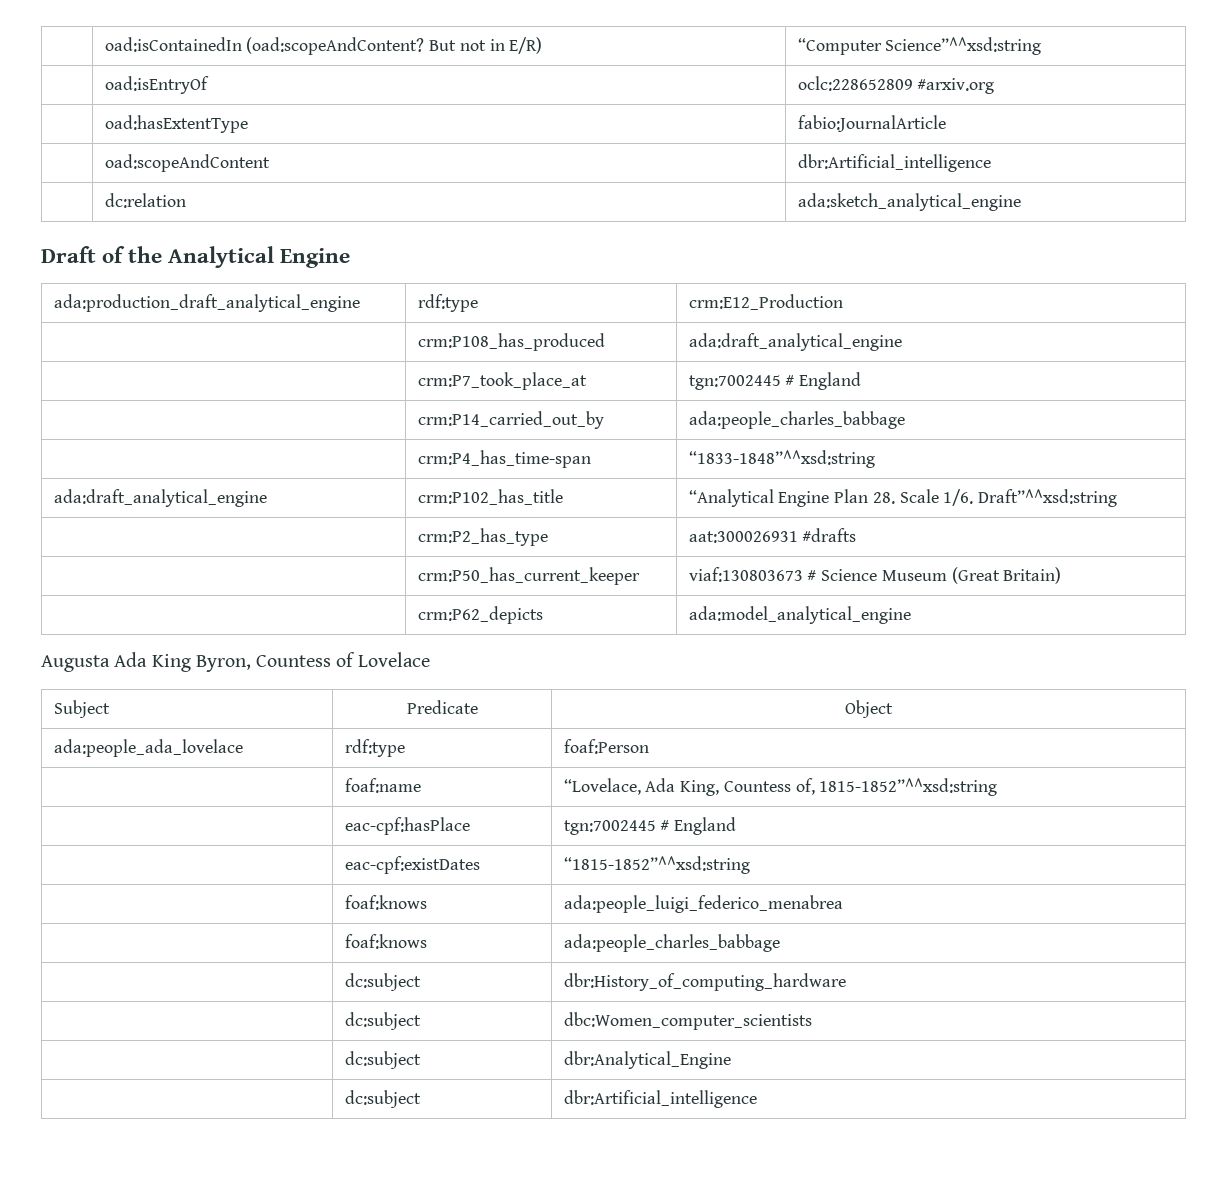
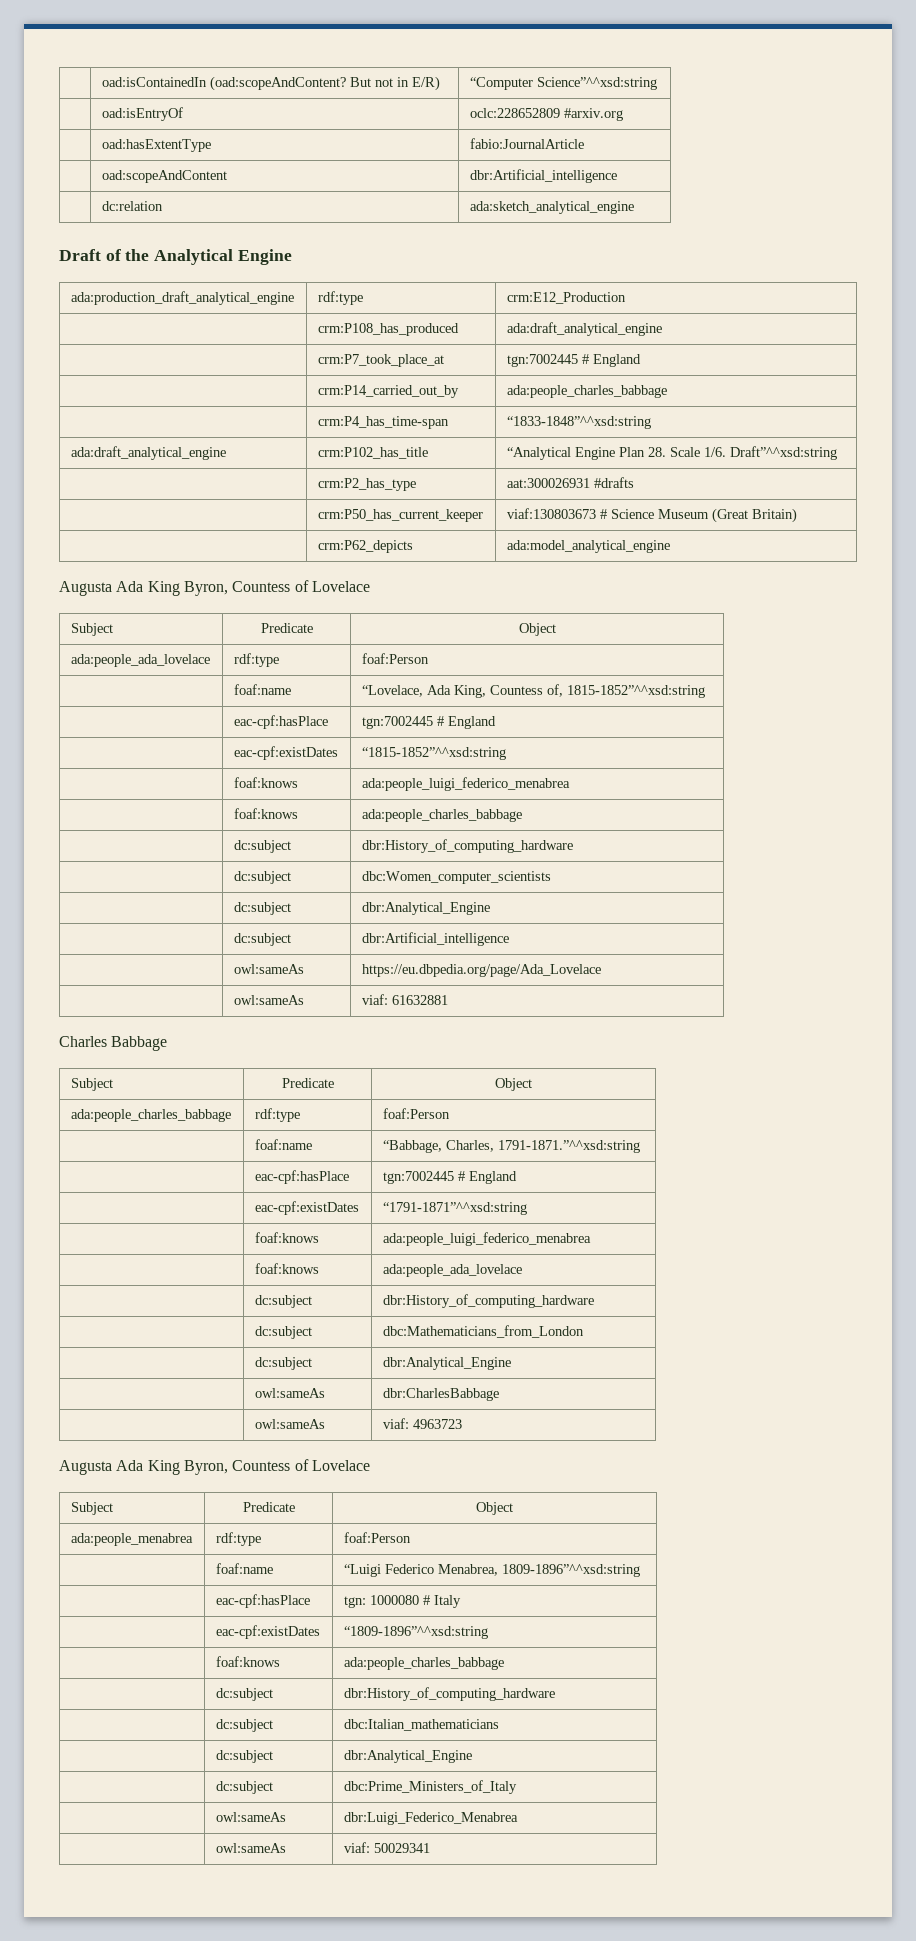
+ | owl:sameAs | https://eu.dbpedia.org/page/Ada_Lovelace
+ | owl:sameAs | viaf: 61632881
+ Charles Babbage
+ Subject | Predicate | Object
+ ada:people_charles_babbage | rdf:type | foaf:Person
+ | foaf:name | “Babbage, Charles, 1791-1871.”^^xsd:string
+ | eac-cpf:hasPlace | tgn:7002445 # England
+ | eac-cpf:existDates | “1791-1871”^^xsd:string
+ | foaf:knows | ada:people_luigi_federico_menabrea
+ | foaf:knows | ada:people_ada_lovelace
+ | dc:subject | dbr:History_of_computing_hardware
+ | dc:subject | dbc:Mathematicians_from_London
+ | dc:subject | dbr:Analytical_Engine
+ | owl:sameAs | dbr:CharlesBabbage
+ | owl:sameAs | viaf: 4963723
+ Augusta Ada King Byron, Countess of Lovelace
+ Subject | Predicate | Object
+ ada:people_menabrea | rdf:type | foaf:Person
+ | foaf:name | “Luigi Federico Menabrea, 1809-1896”^^xsd:string
+ | eac-cpf:hasPlace | tgn: 1000080 # Italy
+ | eac-cpf:existDates | “1809-1896”^^xsd:string
+ | foaf:knows | ada:people_charles_babbage
+ | dc:subject | dbr:History_of_computing_hardware
+ | dc:subject | dbc:Italian_mathematicians
+ | dc:subject | dbr:Analytical_Engine
+ | dc:subject | dbc:Prime_Ministers_of_Italy
+ | owl:sameAs | dbr:Luigi_Federico_Menabrea
+ | owl:sameAs | viaf: 50029341

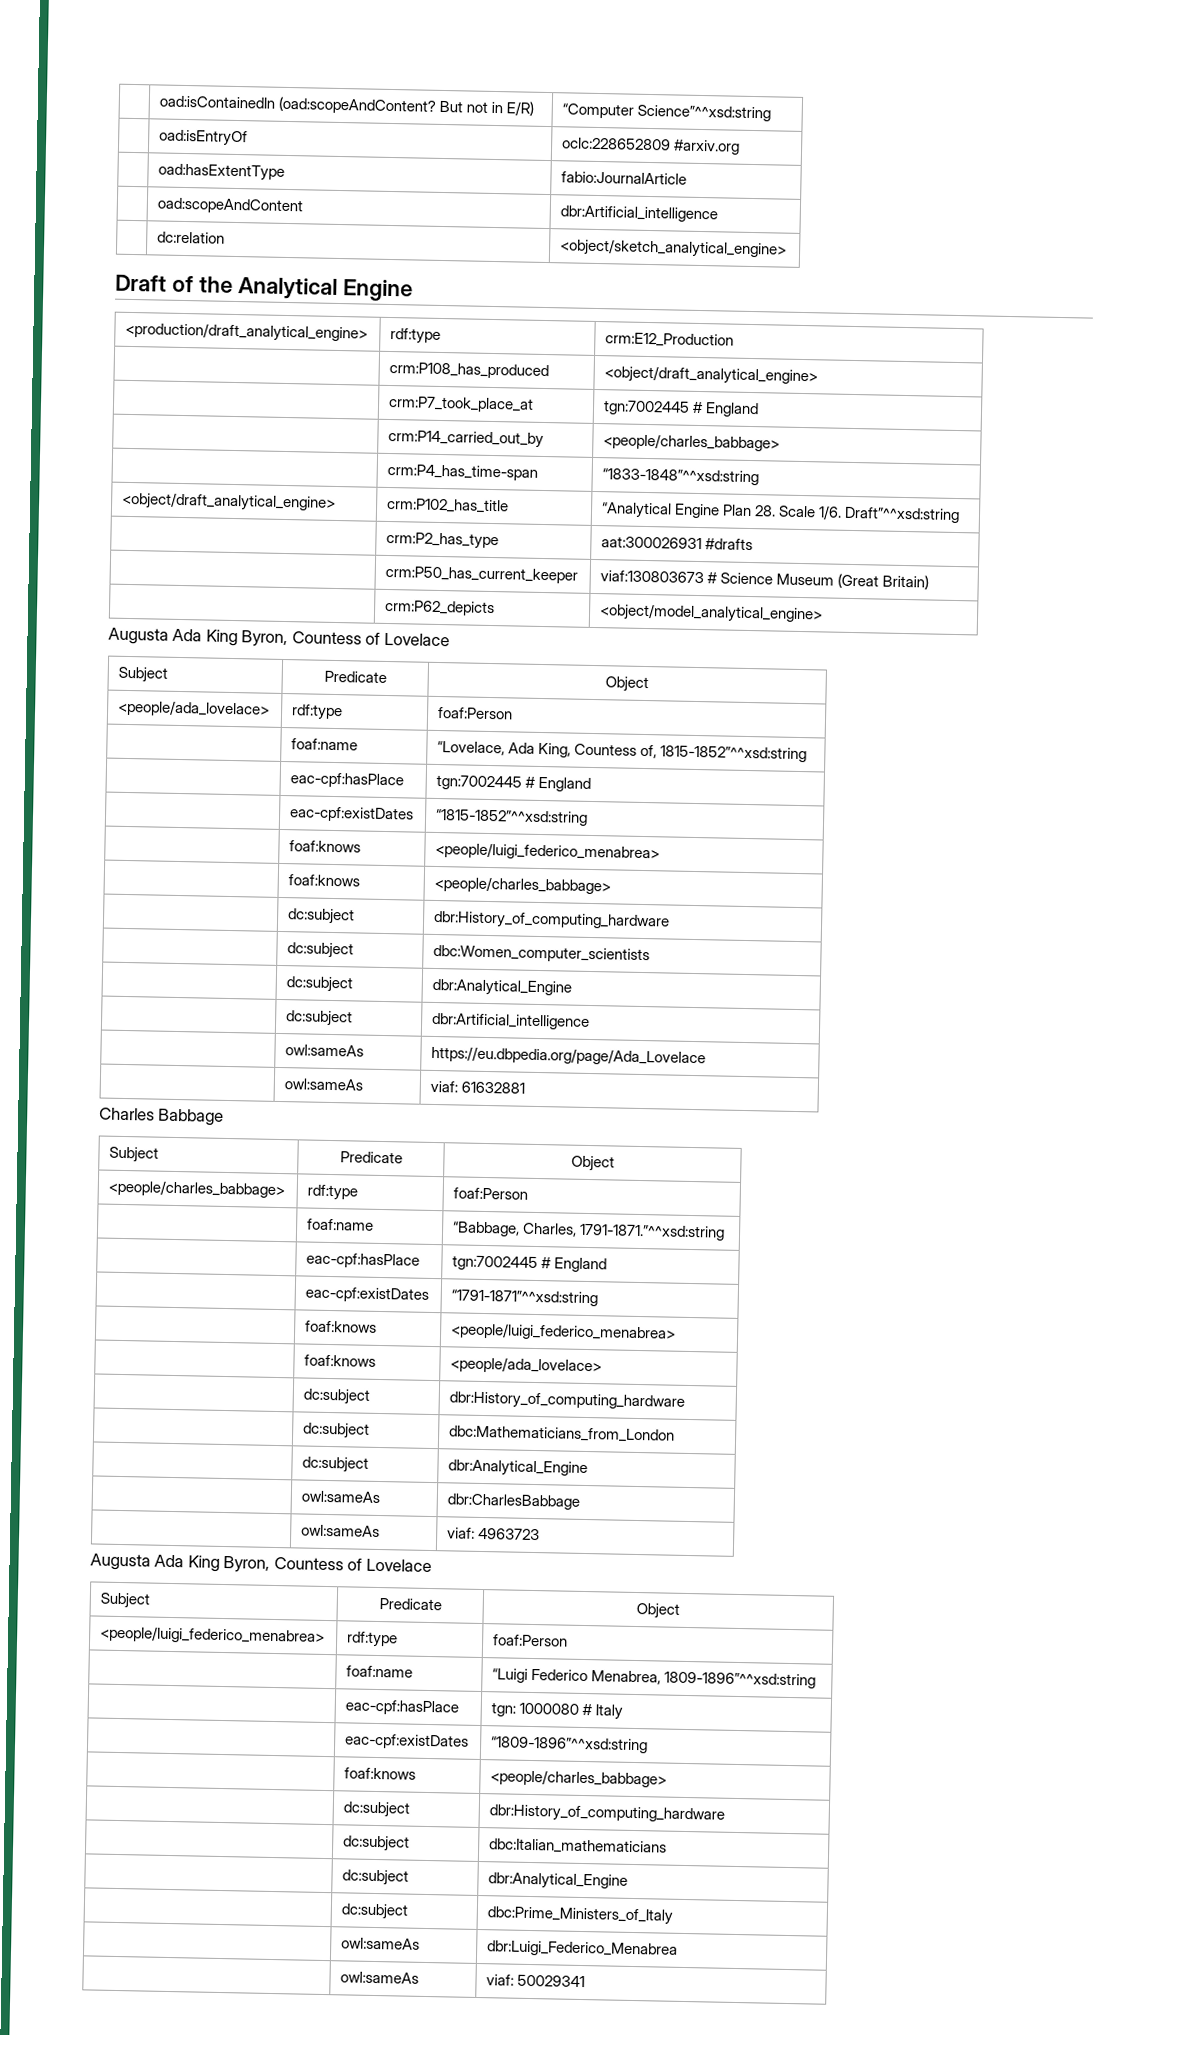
- | dc:relation | ada:sketch_analytical_engine
+ | dc:relation | <object/sketch_analytical_engine>
- ada:production_draft_analytical_engine | rdf:type | crm:E12_Production
+ <production/draft_analytical_engine> | rdf:type | crm:E12_Production
- | crm:P108_has_produced | ada:draft_analytical_engine
+ | crm:P108_has_produced | <object/draft_analytical_engine>
- | crm:P14_carried_out_by | ada:people_charles_babbage
+ | crm:P14_carried_out_by | <people/charles_babbage>
- ada:draft_analytical_engine | crm:P102_has_title | “Analytical Engine Plan 28. Scale 1/6. Draft”^^xsd:string
+ <object/draft_analytical_engine> | crm:P102_has_title | “Analytical Engine Plan 28. Scale 1/6. Draft”^^xsd:string
- | crm:P62_depicts | ada:model_analytical_engine
+ | crm:P62_depicts | <object/model_analytical_engine>
- ada:people_ada_lovelace | rdf:type | foaf:Person
+ <people/ada_lovelace> | rdf:type | foaf:Person
  | eac-cpf:existDates | “1815-1852”^^xsd:string
- | foaf:knows | ada:people_luigi_federico_menabrea
- | foaf:knows | ada:people_charles_babbage
+ | foaf:knows | <people/luigi_federico_menabrea>
+ | foaf:knows | <people/charles_babbage>
- ada:people_charles_babbage | rdf:type | foaf:Person
+ <people/charles_babbage> | rdf:type | foaf:Person
  | eac-cpf:existDates | “1791-1871”^^xsd:string
- | foaf:knows | ada:people_luigi_federico_menabrea
- | foaf:knows | ada:people_ada_lovelace
+ | foaf:knows | <people/luigi_federico_menabrea>
+ | foaf:knows | <people/ada_lovelace>
- ada:people_menabrea | rdf:type | foaf:Person
+ <people/luigi_federico_menabrea> | rdf:type | foaf:Person
  | eac-cpf:existDates | “1809-1896”^^xsd:string
- | foaf:knows | ada:people_charles_babbage
+ | foaf:knows | <people/charles_babbage>

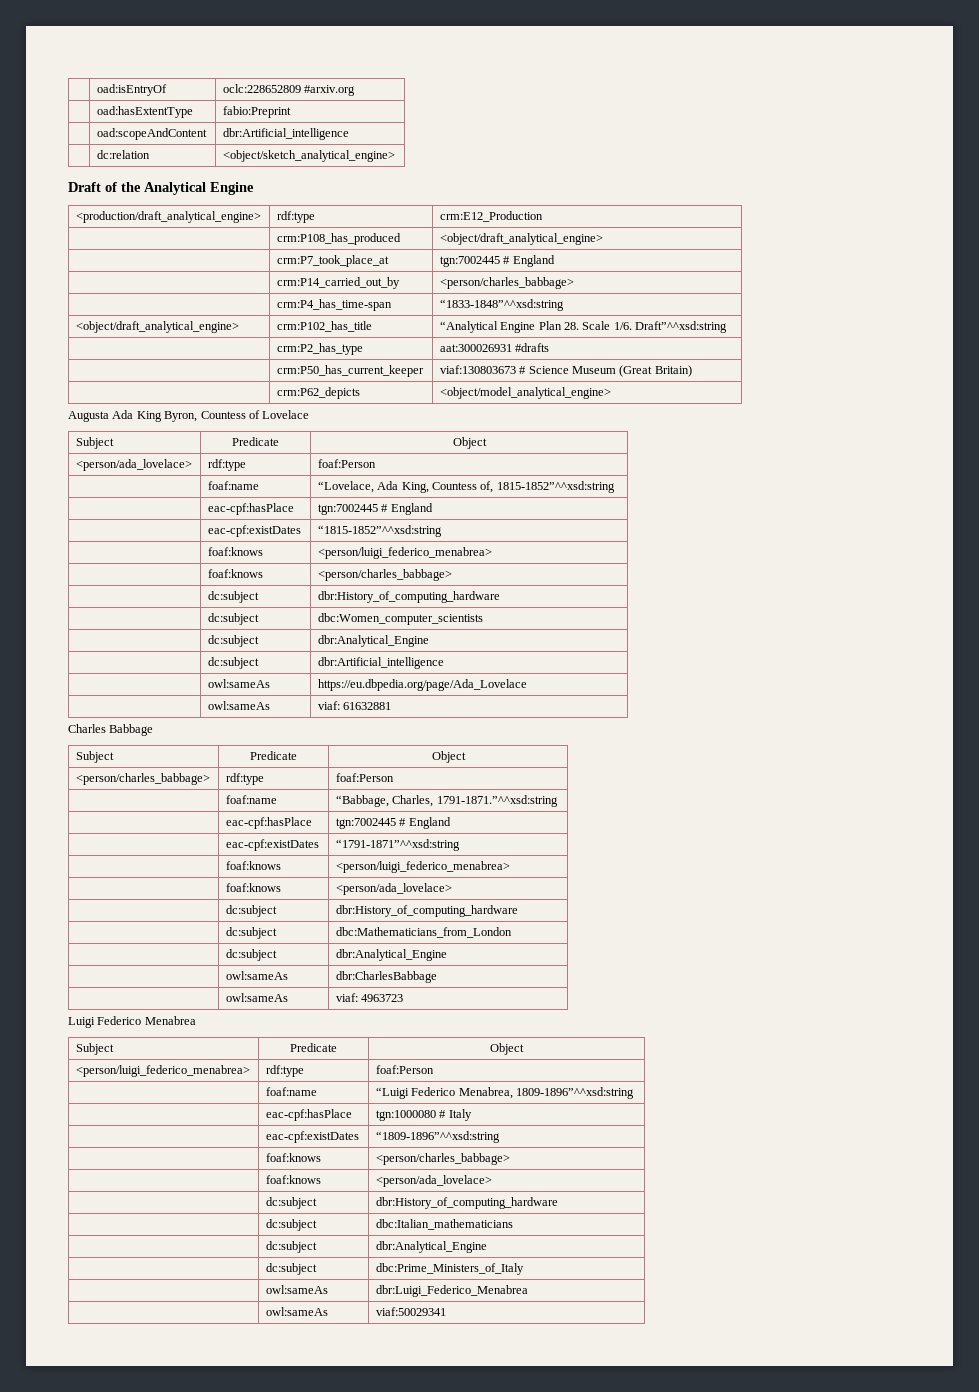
- | oad:isContainedIn (oad:scopeAndContent? But not in E/R) | “Computer Science”^^xsd:string
- | oad:hasExtentType | fabio:JournalArticle
+ | oad:hasExtentType | fabio:Preprint
- | crm:P14_carried_out_by | <people/charles_babbage>
+ | crm:P14_carried_out_by | <person/charles_babbage>
- <people/ada_lovelace> | rdf:type | foaf:Person
+ <person/ada_lovelace> | rdf:type | foaf:Person
  | eac-cpf:existDates | “1815-1852”^^xsd:string
- | foaf:knows | <people/luigi_federico_menabrea>
- | foaf:knows | <people/charles_babbage>
+ | foaf:knows | <person/luigi_federico_menabrea>
+ | foaf:knows | <person/charles_babbage>
- <people/charles_babbage> | rdf:type | foaf:Person
+ <person/charles_babbage> | rdf:type | foaf:Person
  | eac-cpf:existDates | “1791-1871”^^xsd:string
- | foaf:knows | <people/luigi_federico_menabrea>
- | foaf:knows | <people/ada_lovelace>
+ | foaf:knows | <person/luigi_federico_menabrea>
+ | foaf:knows | <person/ada_lovelace>
  | owl:sameAs | viaf: 4963723
- Augusta Ada King Byron, Countess of Lovelace
+ Luigi Federico Menabrea
  Subject | Predicate | Object
- <people/luigi_federico_menabrea> | rdf:type | foaf:Person
+ <person/luigi_federico_menabrea> | rdf:type | foaf:Person
- | eac-cpf:hasPlace | tgn: 1000080 # Italy
+ | eac-cpf:hasPlace | tgn:1000080 # Italy
  | eac-cpf:existDates | “1809-1896”^^xsd:string
- | foaf:knows | <people/charles_babbage>
+ | foaf:knows | <person/charles_babbage>
+ | foaf:knows | <person/ada_lovelace>
- | owl:sameAs | viaf: 50029341
+ | owl:sameAs | viaf:50029341

